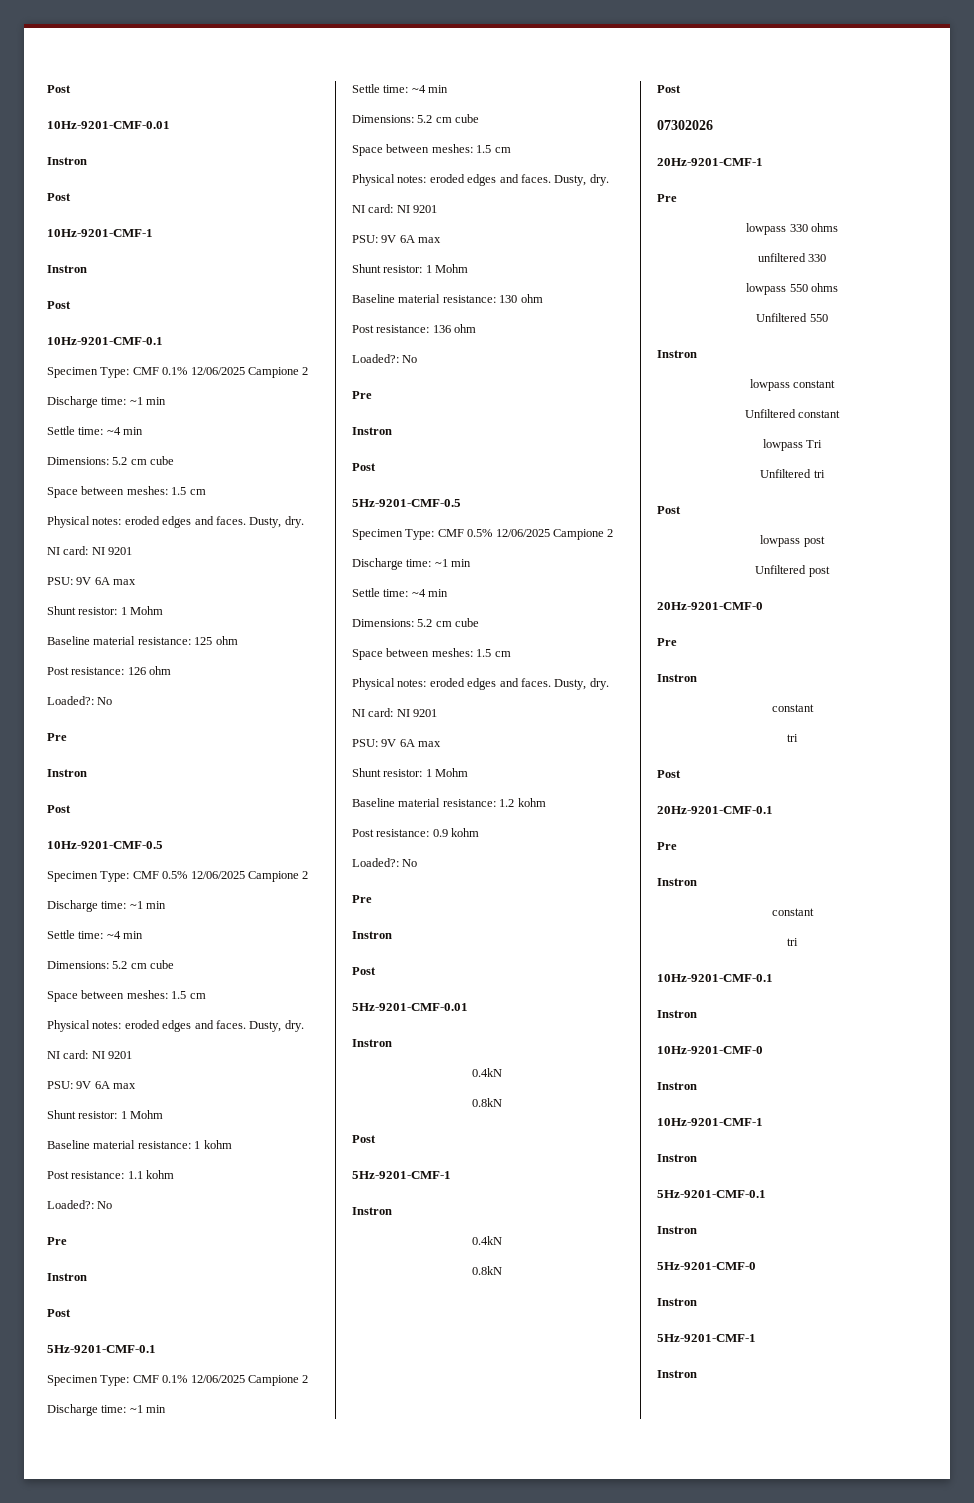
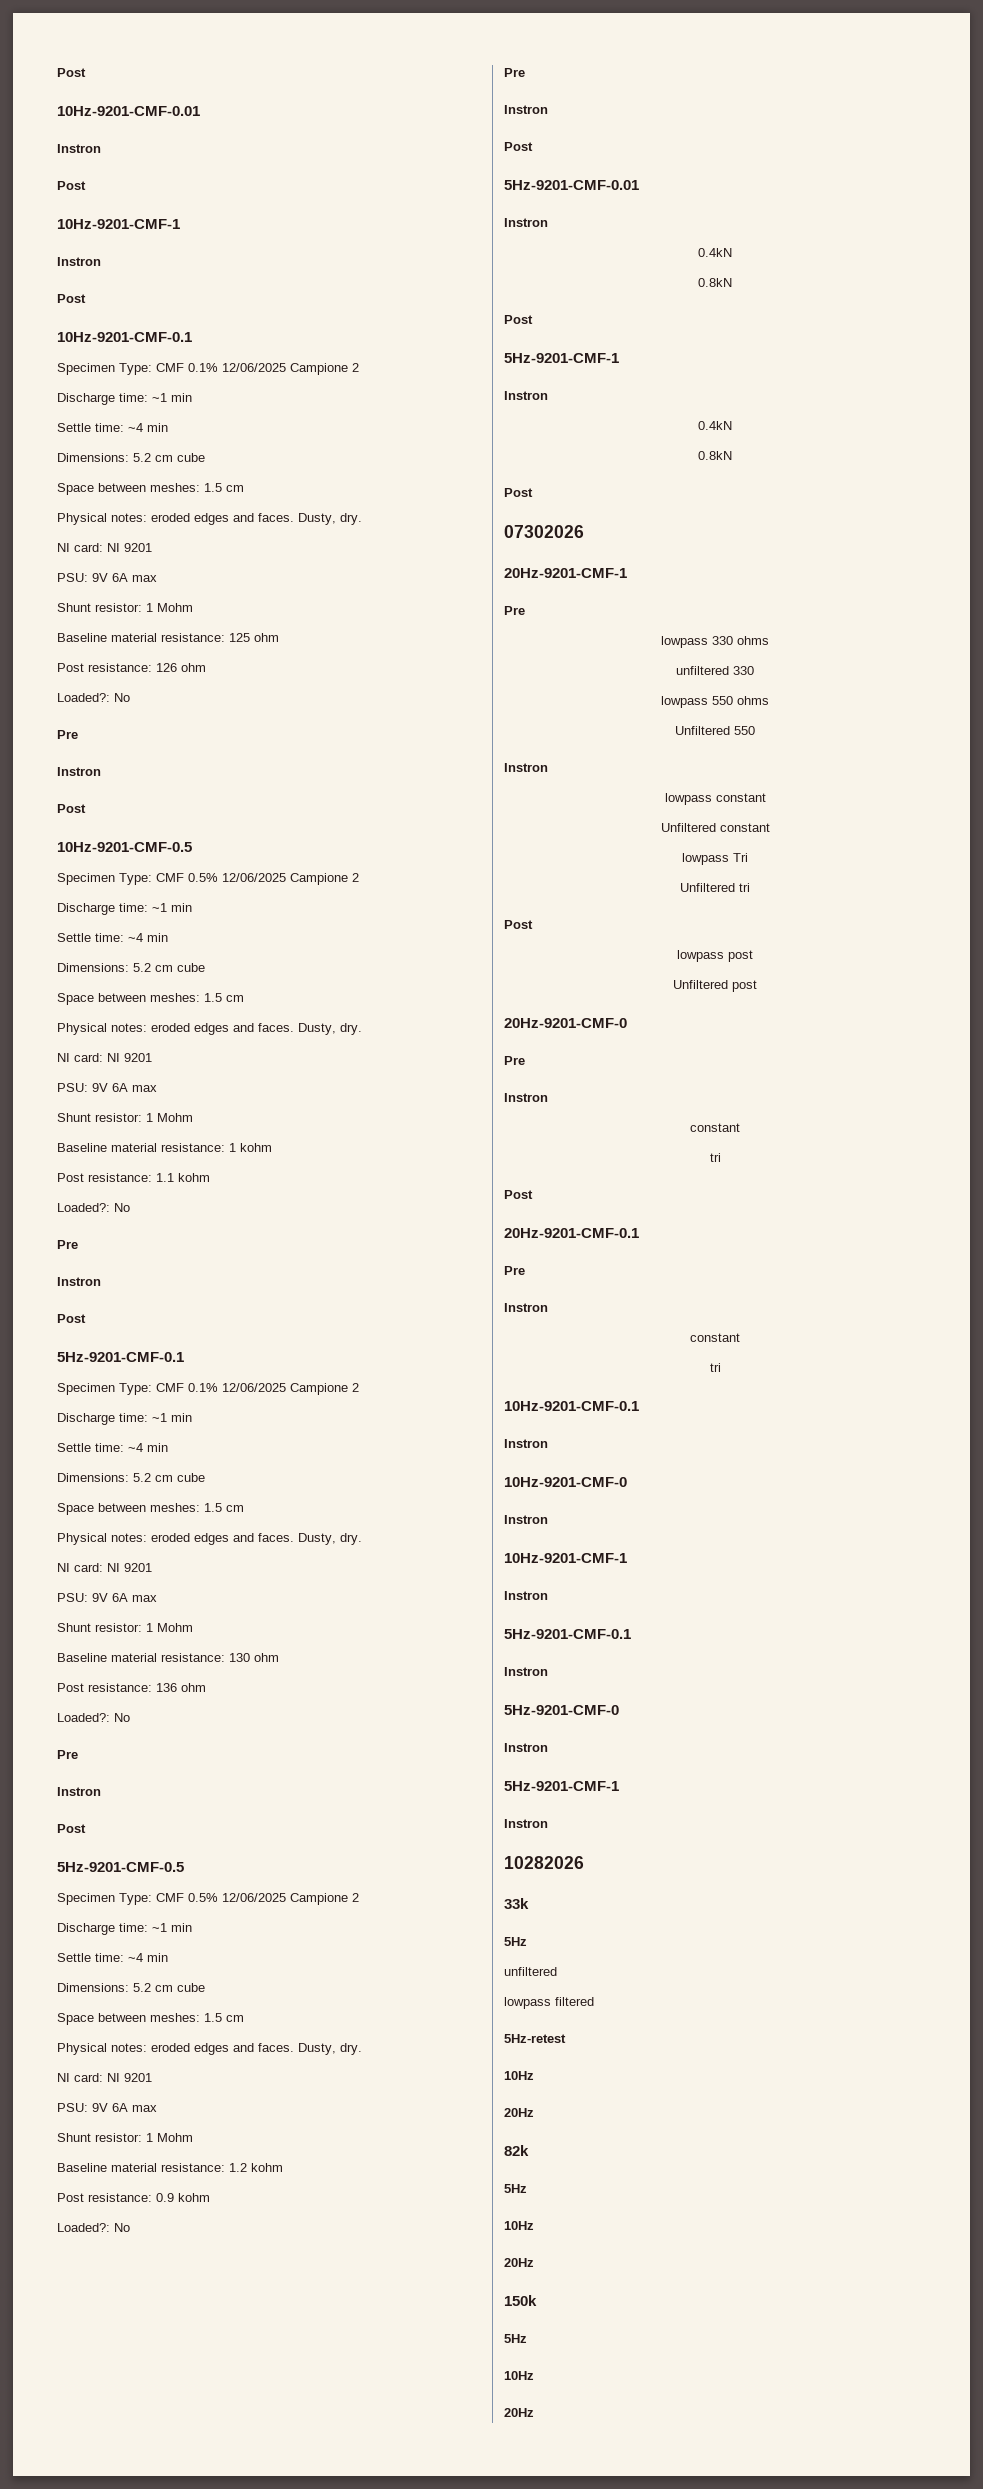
+ 10282026
+ 33k
+ 5Hz
+ unfiltered
+ lowpass filtered
+ 5Hz-retest
+ 10Hz
+ 20Hz
+ 82k
+ 5Hz
+ 10Hz
+ 20Hz
+ 150k
+ 5Hz
+ 10Hz
+ 20Hz

